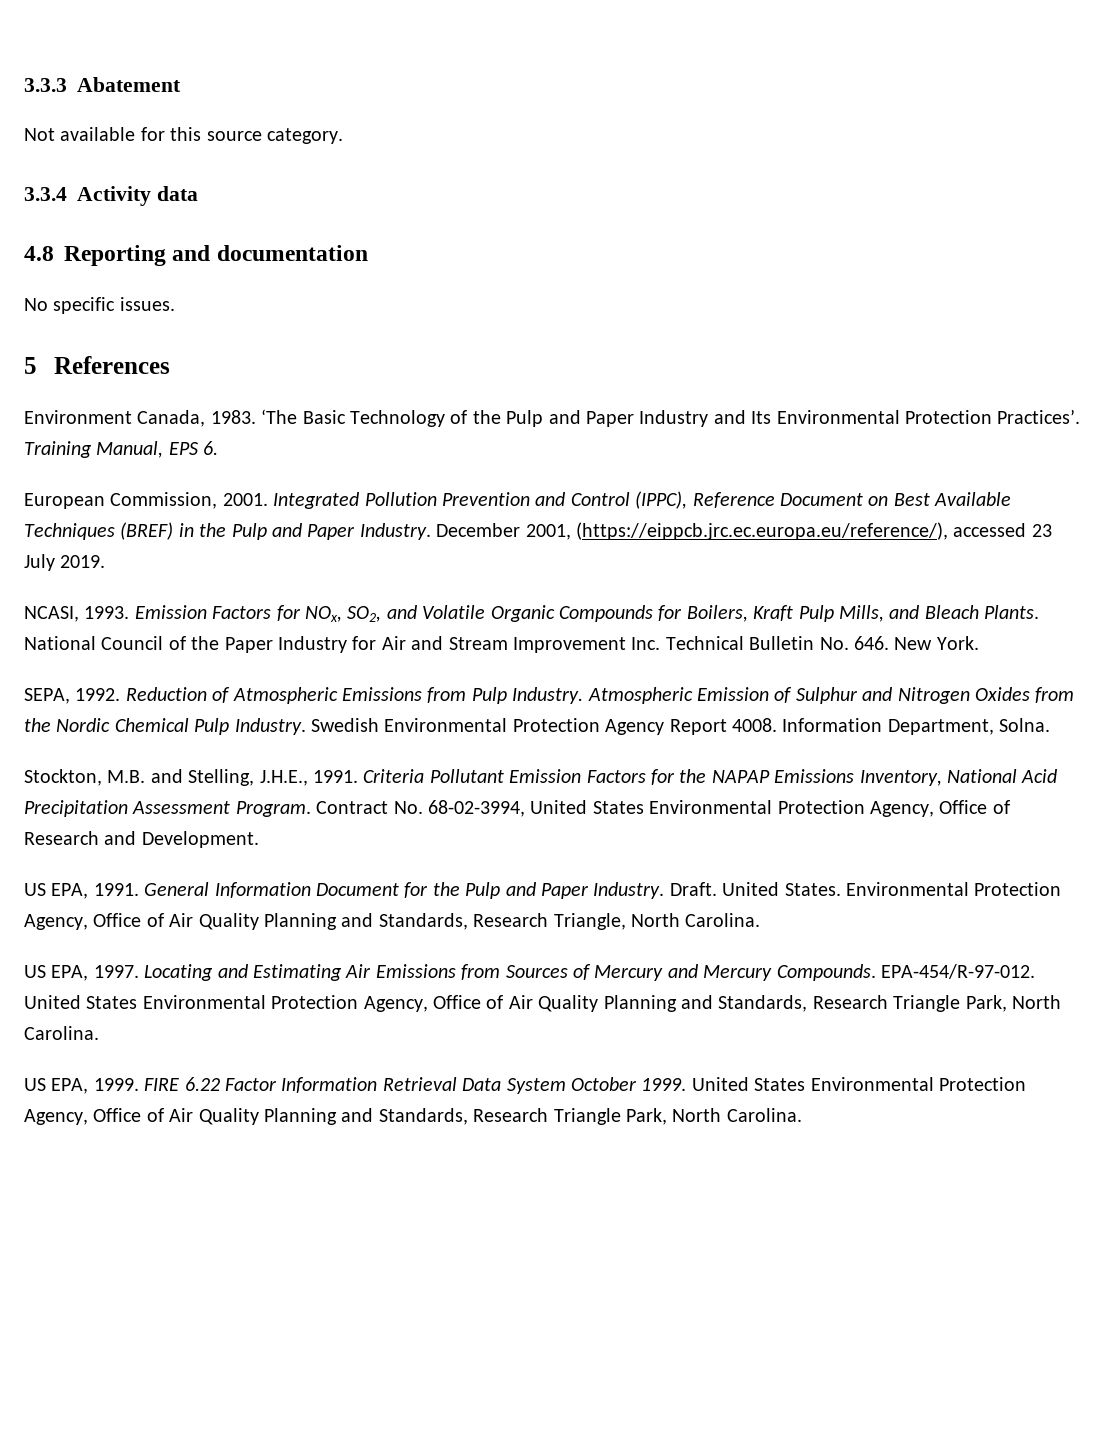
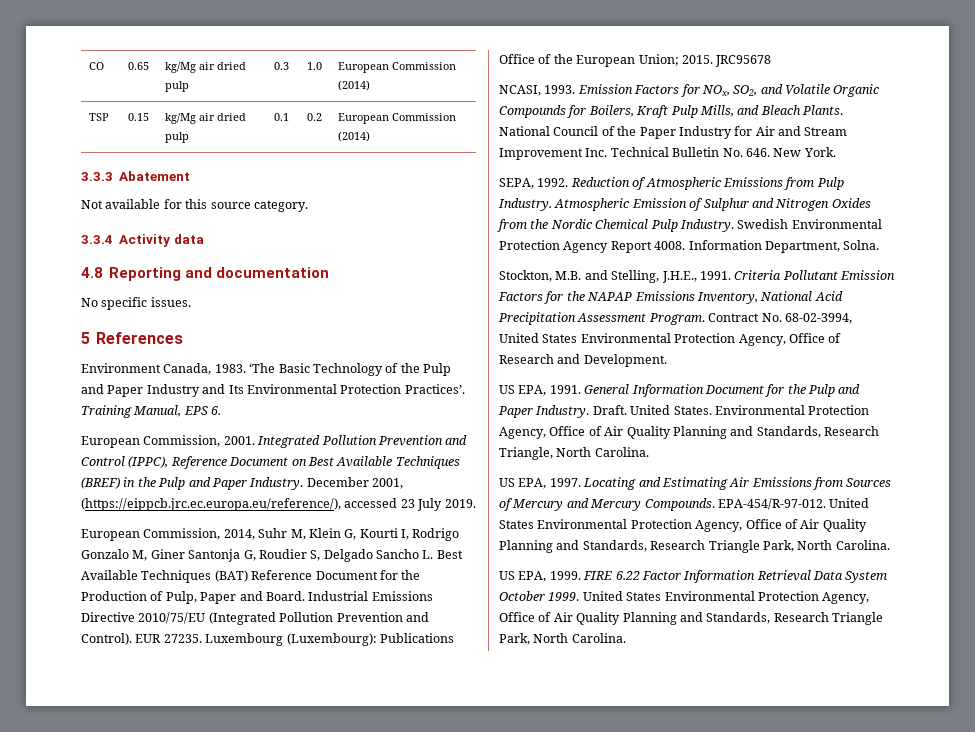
+ CO | 0.65 | kg/Mg air dried pulp | 0.3 | 1.0 | European Commission (2014)
+ TSP | 0.15 | kg/Mg air dried pulp | 0.1 | 0.2 | European Commission (2014)
+ European Commission, 2014, Suhr M, Klein G, Kourti I, Rodrigo Gonzalo M, Giner Santonja G, Roudier S, Delgado Sancho L. Best Available Techniques (BAT) Reference Document for the Production of Pulp, Paper and Board. Industrial Emissions Directive 2010/75/EU (Integrated Pollution Prevention and Control). EUR 27235. Luxembourg (Luxembourg): Publications Office of the European Union; 2015. JRC95678

